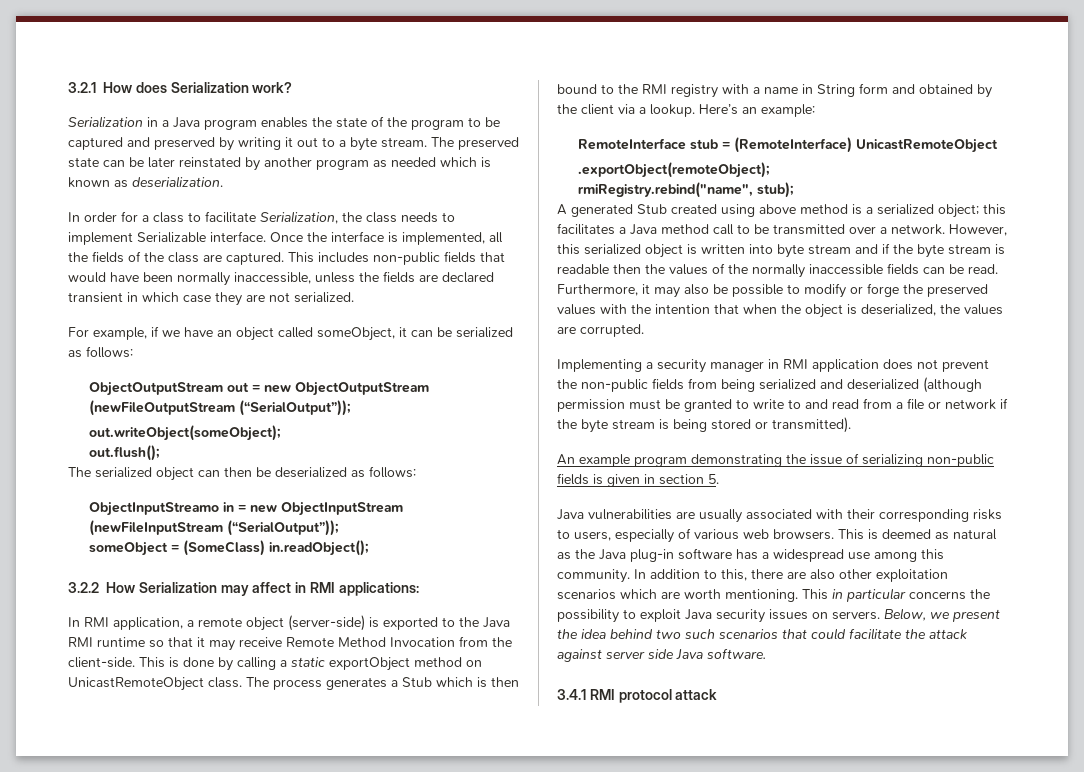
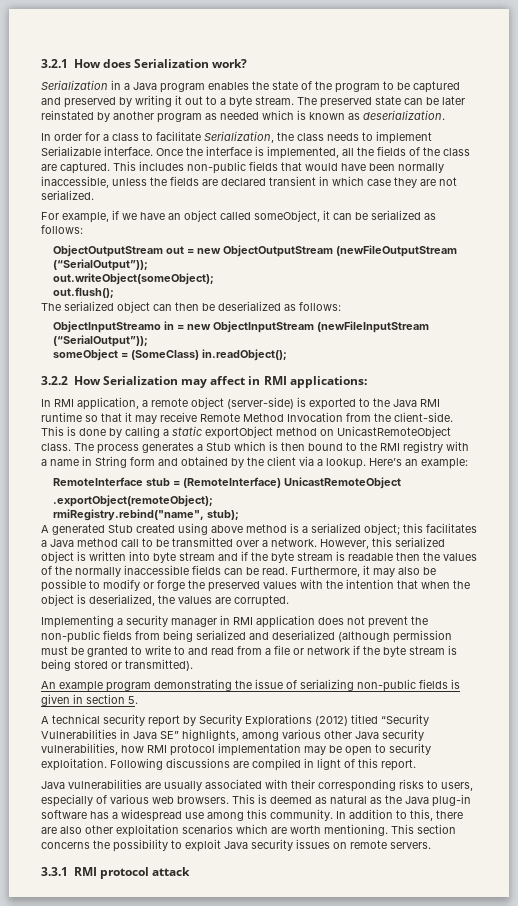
+ A technical security report by Security Explorations (2012) titled “Security Vulnerabilities in Java SE” highlights, among various other Java security vulnerabilities, how RMI protocol implementation may be open to security exploitation. Following discussions are compiled in light of this report.
- This in particular concerns the possibility to exploit Java security issues on servers. Below, we present the idea behind two such scenarios that could facilitate the attack against server side Java software.
- 3.4.1 RMI protocol attack
+ This section concerns the possibility to exploit Java security issues on remote servers.
+ 3.3.1 RMI protocol attack

